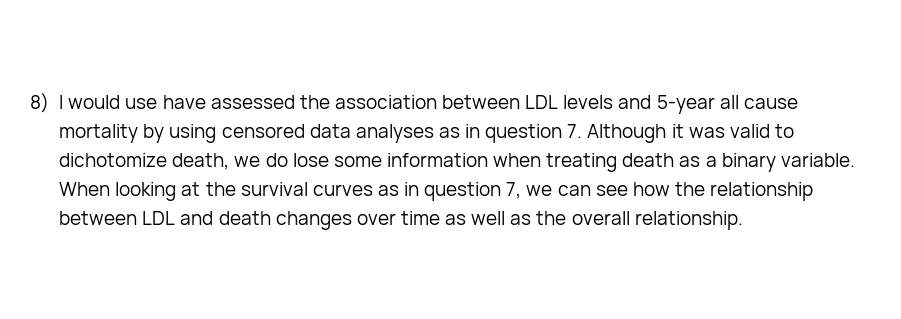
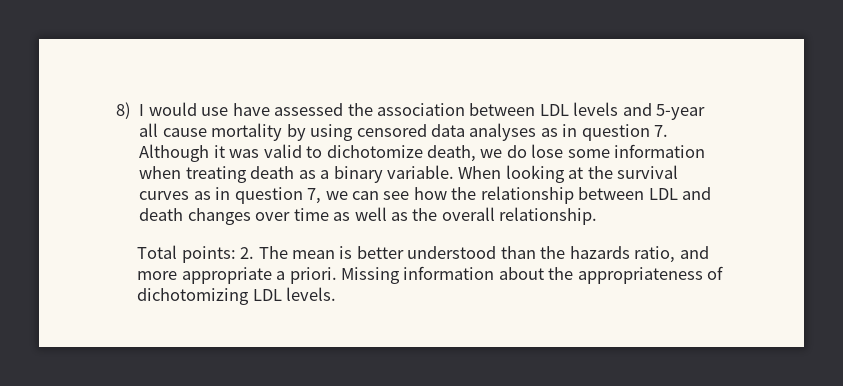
+ Total points: 2. The mean is better understood than the hazards ratio, and more appropriate a priori. Missing information about the appropriateness of dichotomizing LDL levels.

